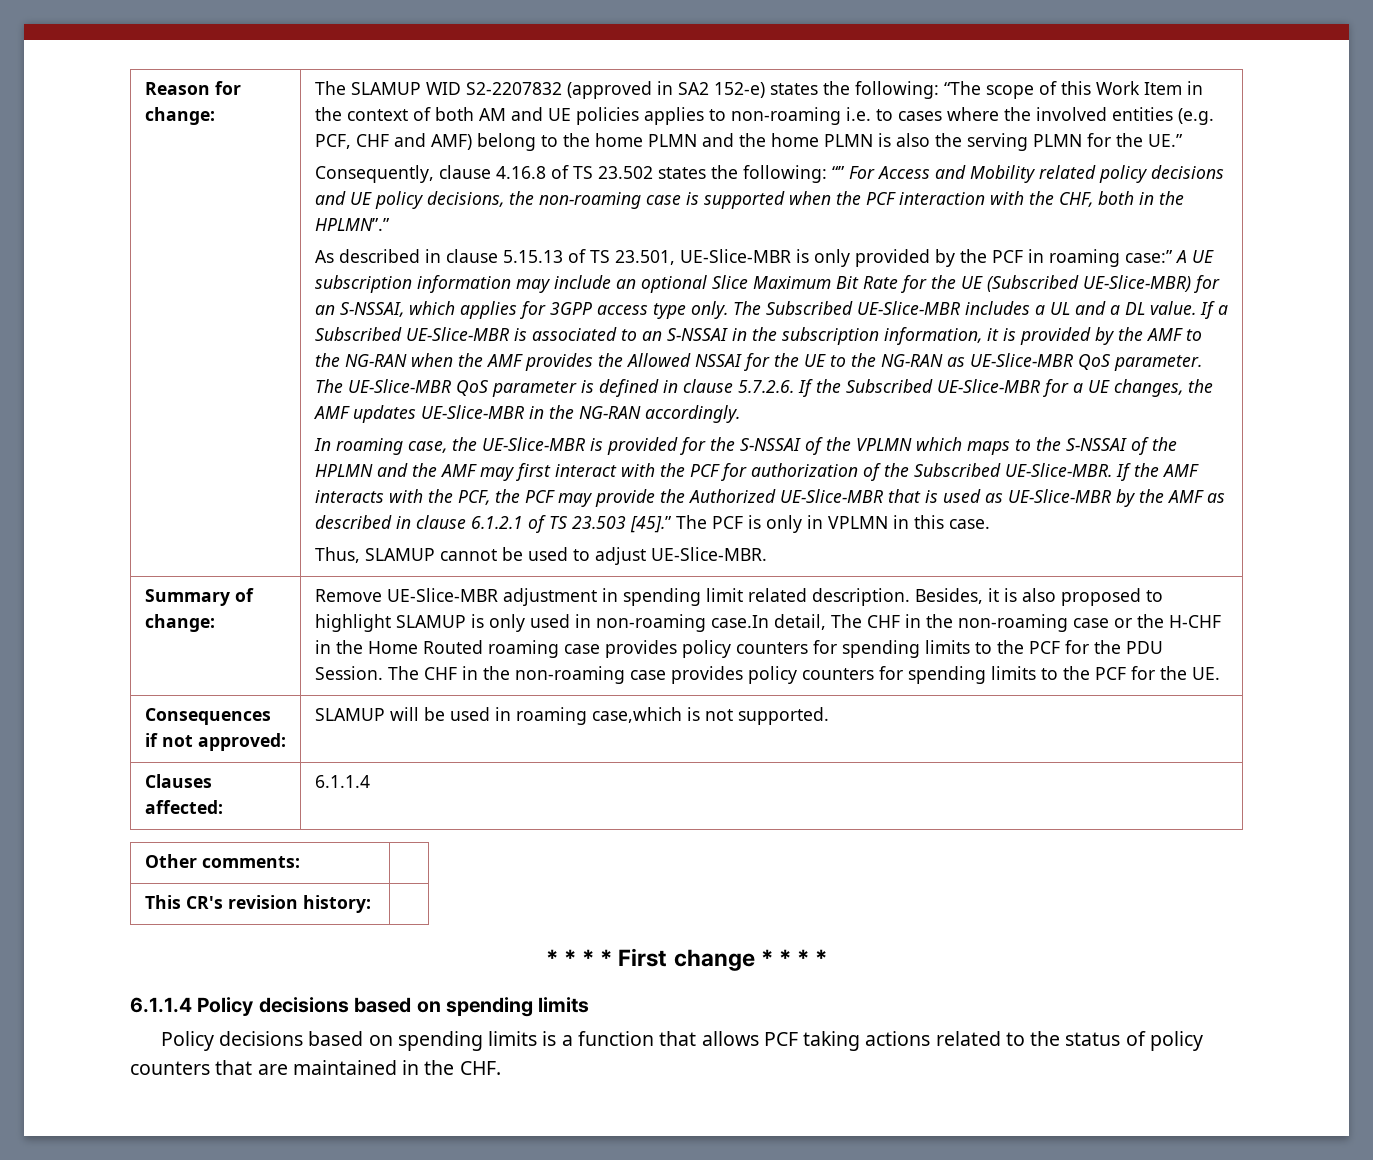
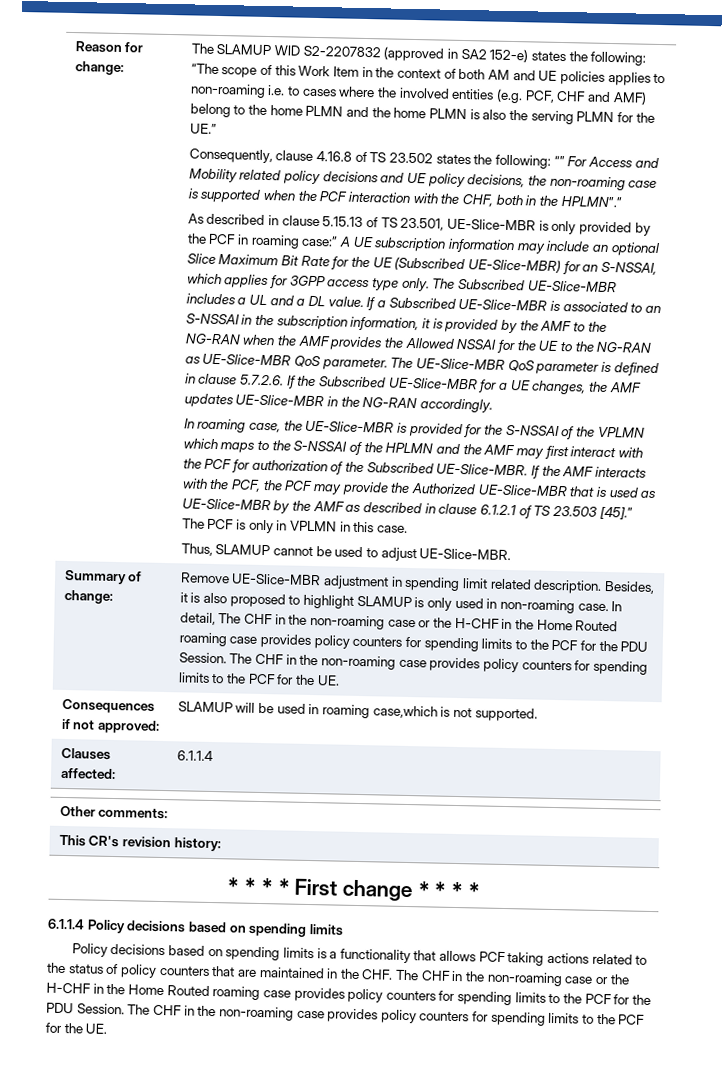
- Besides, it is also proposed to highlight SLAMUP is only used in non-roaming case.In detail, The CHF in the non-roaming case or the H-CHF in the Home Routed roaming case provides policy counters for spending limits to the PCF for the PDU Session.
+ Besides, it is also proposed to highlight SLAMUP is only used in non-roaming case. In detail, The CHF in the non-roaming case or the H-CHF in the Home Routed roaming case provides policy counters for spending limits to the PCF for the PDU Session.
- Policy decisions based on spending limits is a function that allows PCF taking actions related to the status of policy counters that are maintained in the CHF.
+ Policy decisions based on spending limits is a functionality that allows PCF taking actions related to the status of policy counters that are maintained in the CHF. The CHF in the non-roaming case or the H-CHF in the Home Routed roaming case provides policy counters for spending limits to the PCF for the PDU Session. The CHF in the non-roaming case provides policy counters for spending limits to the PCF for the UE.

